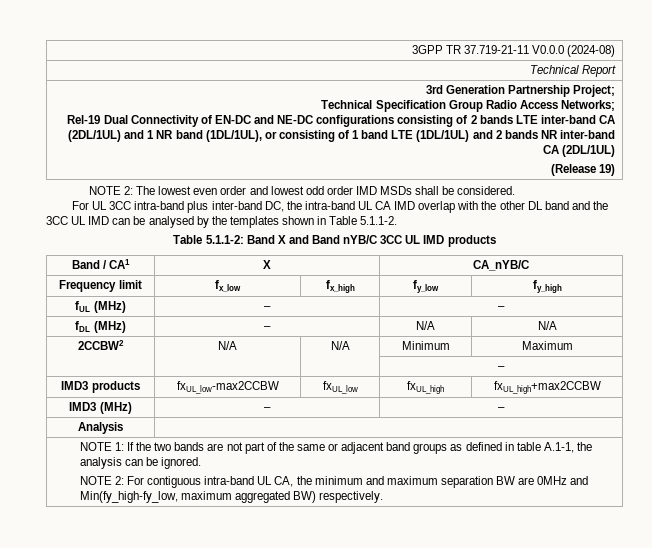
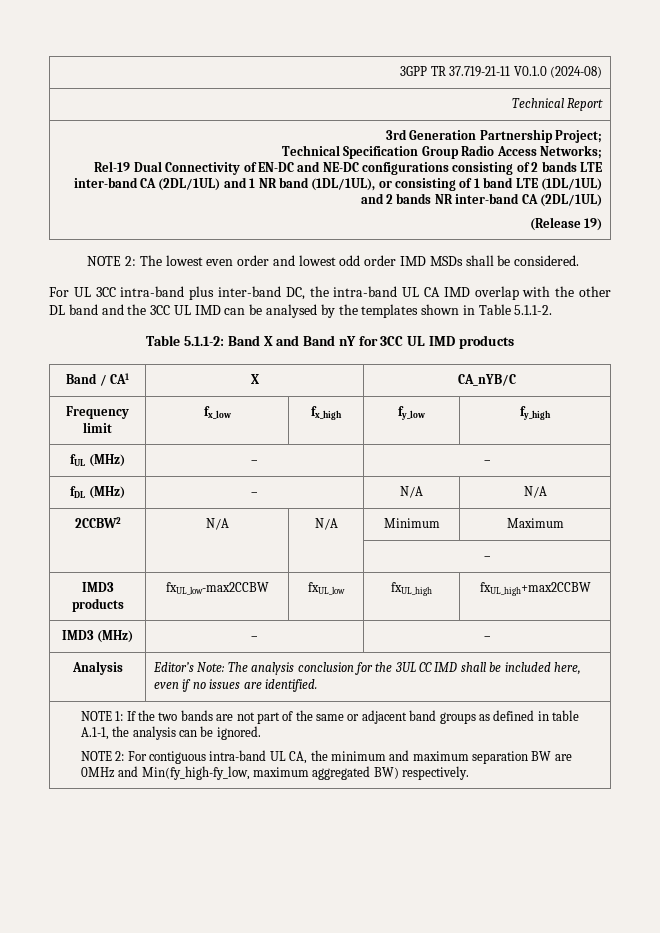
- 3GPP TR 37.719-21-11 V0.0.0 (2024-08)
+ 3GPP TR 37.719-21-11 V0.1.0 (2024-08)
- Table 5.1.1-2: Band X and Band nYB/C 3CC UL IMD products
+ Table 5.1.1-2: Band X and Band nY for 3CC UL IMD products
- Analysis |
+ Analysis | Editor’s Note: The analysis conclusion for the 3UL CC IMD shall be included here, even if no issues are identified.

